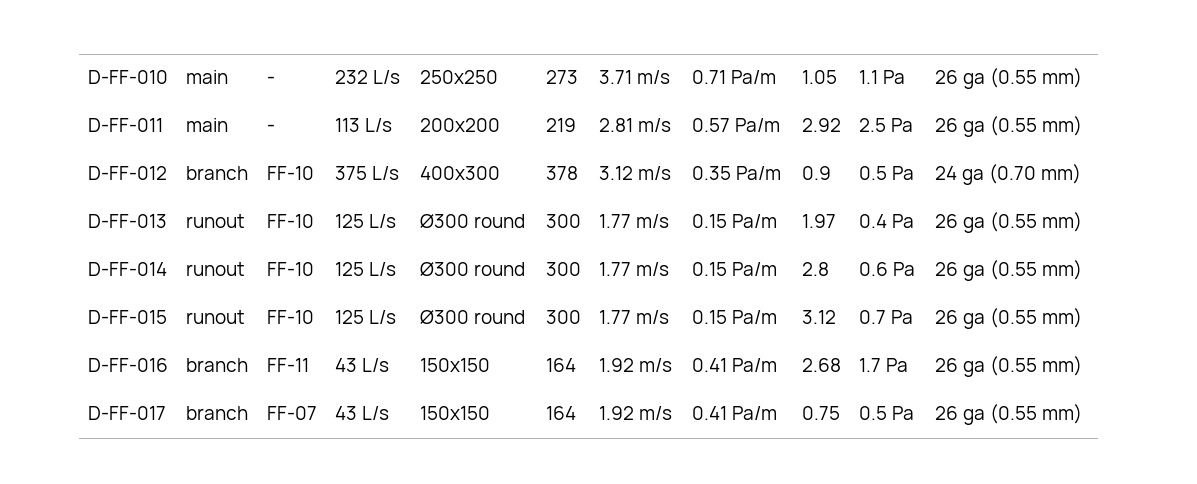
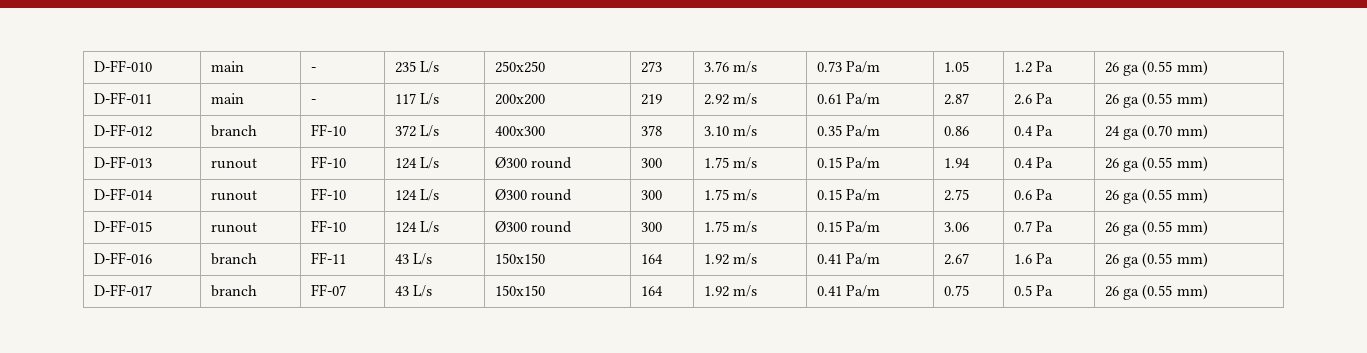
- D-FF-010 | main | - | 232 L/s | 250x250 | 273 | 3.71 m/s | 0.71 Pa/m | 1.05 | 1.1 Pa | 26 ga (0.55 mm)
+ D-FF-010 | main | - | 235 L/s | 250x250 | 273 | 3.76 m/s | 0.73 Pa/m | 1.05 | 1.2 Pa | 26 ga (0.55 mm)
- D-FF-011 | main | - | 113 L/s | 200x200 | 219 | 2.81 m/s | 0.57 Pa/m | 2.92 | 2.5 Pa | 26 ga (0.55 mm)
+ D-FF-011 | main | - | 117 L/s | 200x200 | 219 | 2.92 m/s | 0.61 Pa/m | 2.87 | 2.6 Pa | 26 ga (0.55 mm)
- D-FF-012 | branch | FF-10 | 375 L/s | 400x300 | 378 | 3.12 m/s | 0.35 Pa/m | 0.9 | 0.5 Pa | 24 ga (0.70 mm)
+ D-FF-012 | branch | FF-10 | 372 L/s | 400x300 | 378 | 3.10 m/s | 0.35 Pa/m | 0.86 | 0.4 Pa | 24 ga (0.70 mm)
- D-FF-013 | runout | FF-10 | 125 L/s | Ø300 round | 300 | 1.77 m/s | 0.15 Pa/m | 1.97 | 0.4 Pa | 26 ga (0.55 mm)
+ D-FF-013 | runout | FF-10 | 124 L/s | Ø300 round | 300 | 1.75 m/s | 0.15 Pa/m | 1.94 | 0.4 Pa | 26 ga (0.55 mm)
- D-FF-014 | runout | FF-10 | 125 L/s | Ø300 round | 300 | 1.77 m/s | 0.15 Pa/m | 2.8 | 0.6 Pa | 26 ga (0.55 mm)
+ D-FF-014 | runout | FF-10 | 124 L/s | Ø300 round | 300 | 1.75 m/s | 0.15 Pa/m | 2.75 | 0.6 Pa | 26 ga (0.55 mm)
- D-FF-015 | runout | FF-10 | 125 L/s | Ø300 round | 300 | 1.77 m/s | 0.15 Pa/m | 3.12 | 0.7 Pa | 26 ga (0.55 mm)
+ D-FF-015 | runout | FF-10 | 124 L/s | Ø300 round | 300 | 1.75 m/s | 0.15 Pa/m | 3.06 | 0.7 Pa | 26 ga (0.55 mm)
- D-FF-016 | branch | FF-11 | 43 L/s | 150x150 | 164 | 1.92 m/s | 0.41 Pa/m | 2.68 | 1.7 Pa | 26 ga (0.55 mm)
+ D-FF-016 | branch | FF-11 | 43 L/s | 150x150 | 164 | 1.92 m/s | 0.41 Pa/m | 2.67 | 1.6 Pa | 26 ga (0.55 mm)

